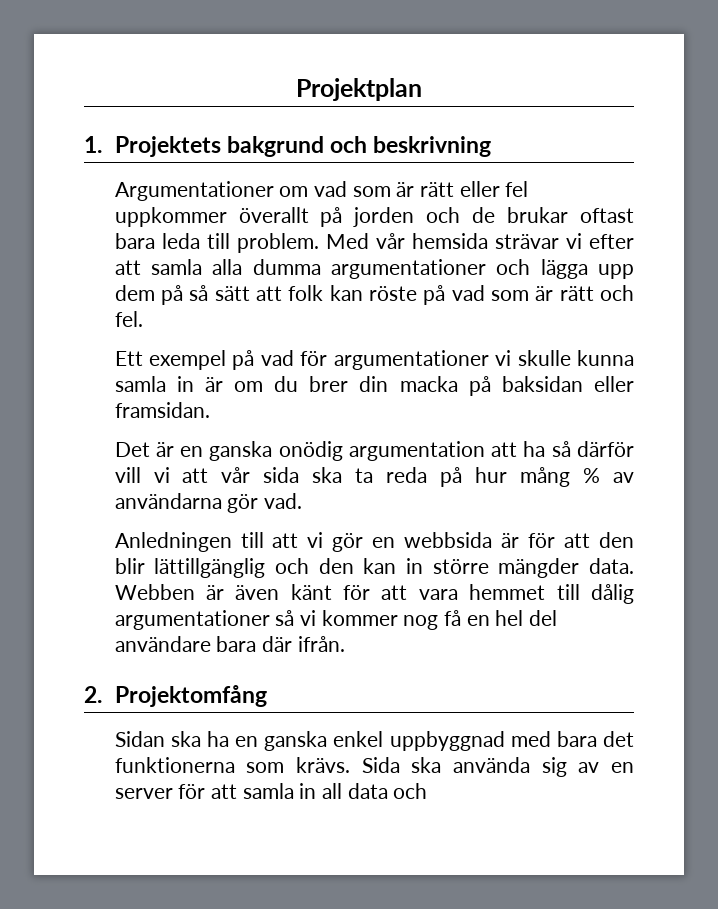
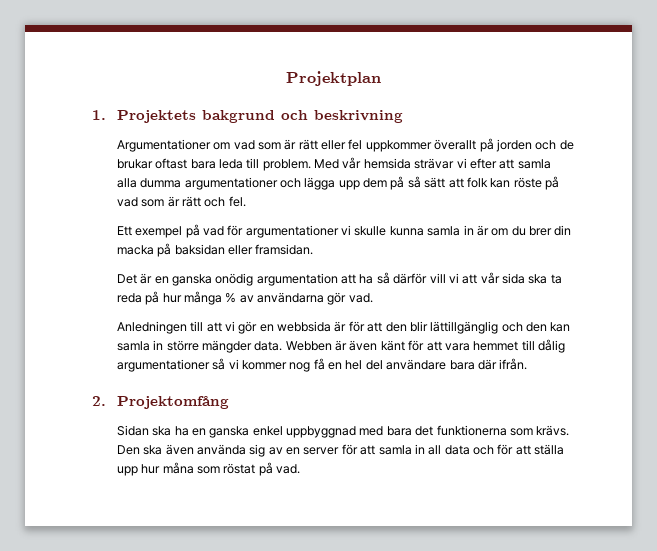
- Det är en ganska onödig argumentation att ha så därför vill vi att vår sida ska ta reda på hur mång % av användarna gör vad.
+ Det är en ganska onödig argumentation att ha så därför vill vi att vår sida ska ta reda på hur många % av användarna gör vad.
- Anledningen till att vi gör en webbsida är för att den blir lättillgänglig och den kan in större mängder data.
+ Anledningen till att vi gör en webbsida är för att den blir lättillgänglig och den kan samla in större mängder data.
- Sida ska använda sig av en server för att samla in all data och
+ Den ska även använda sig av en server för att samla in all data och för att ställa upp hur måna som röstat på vad.

